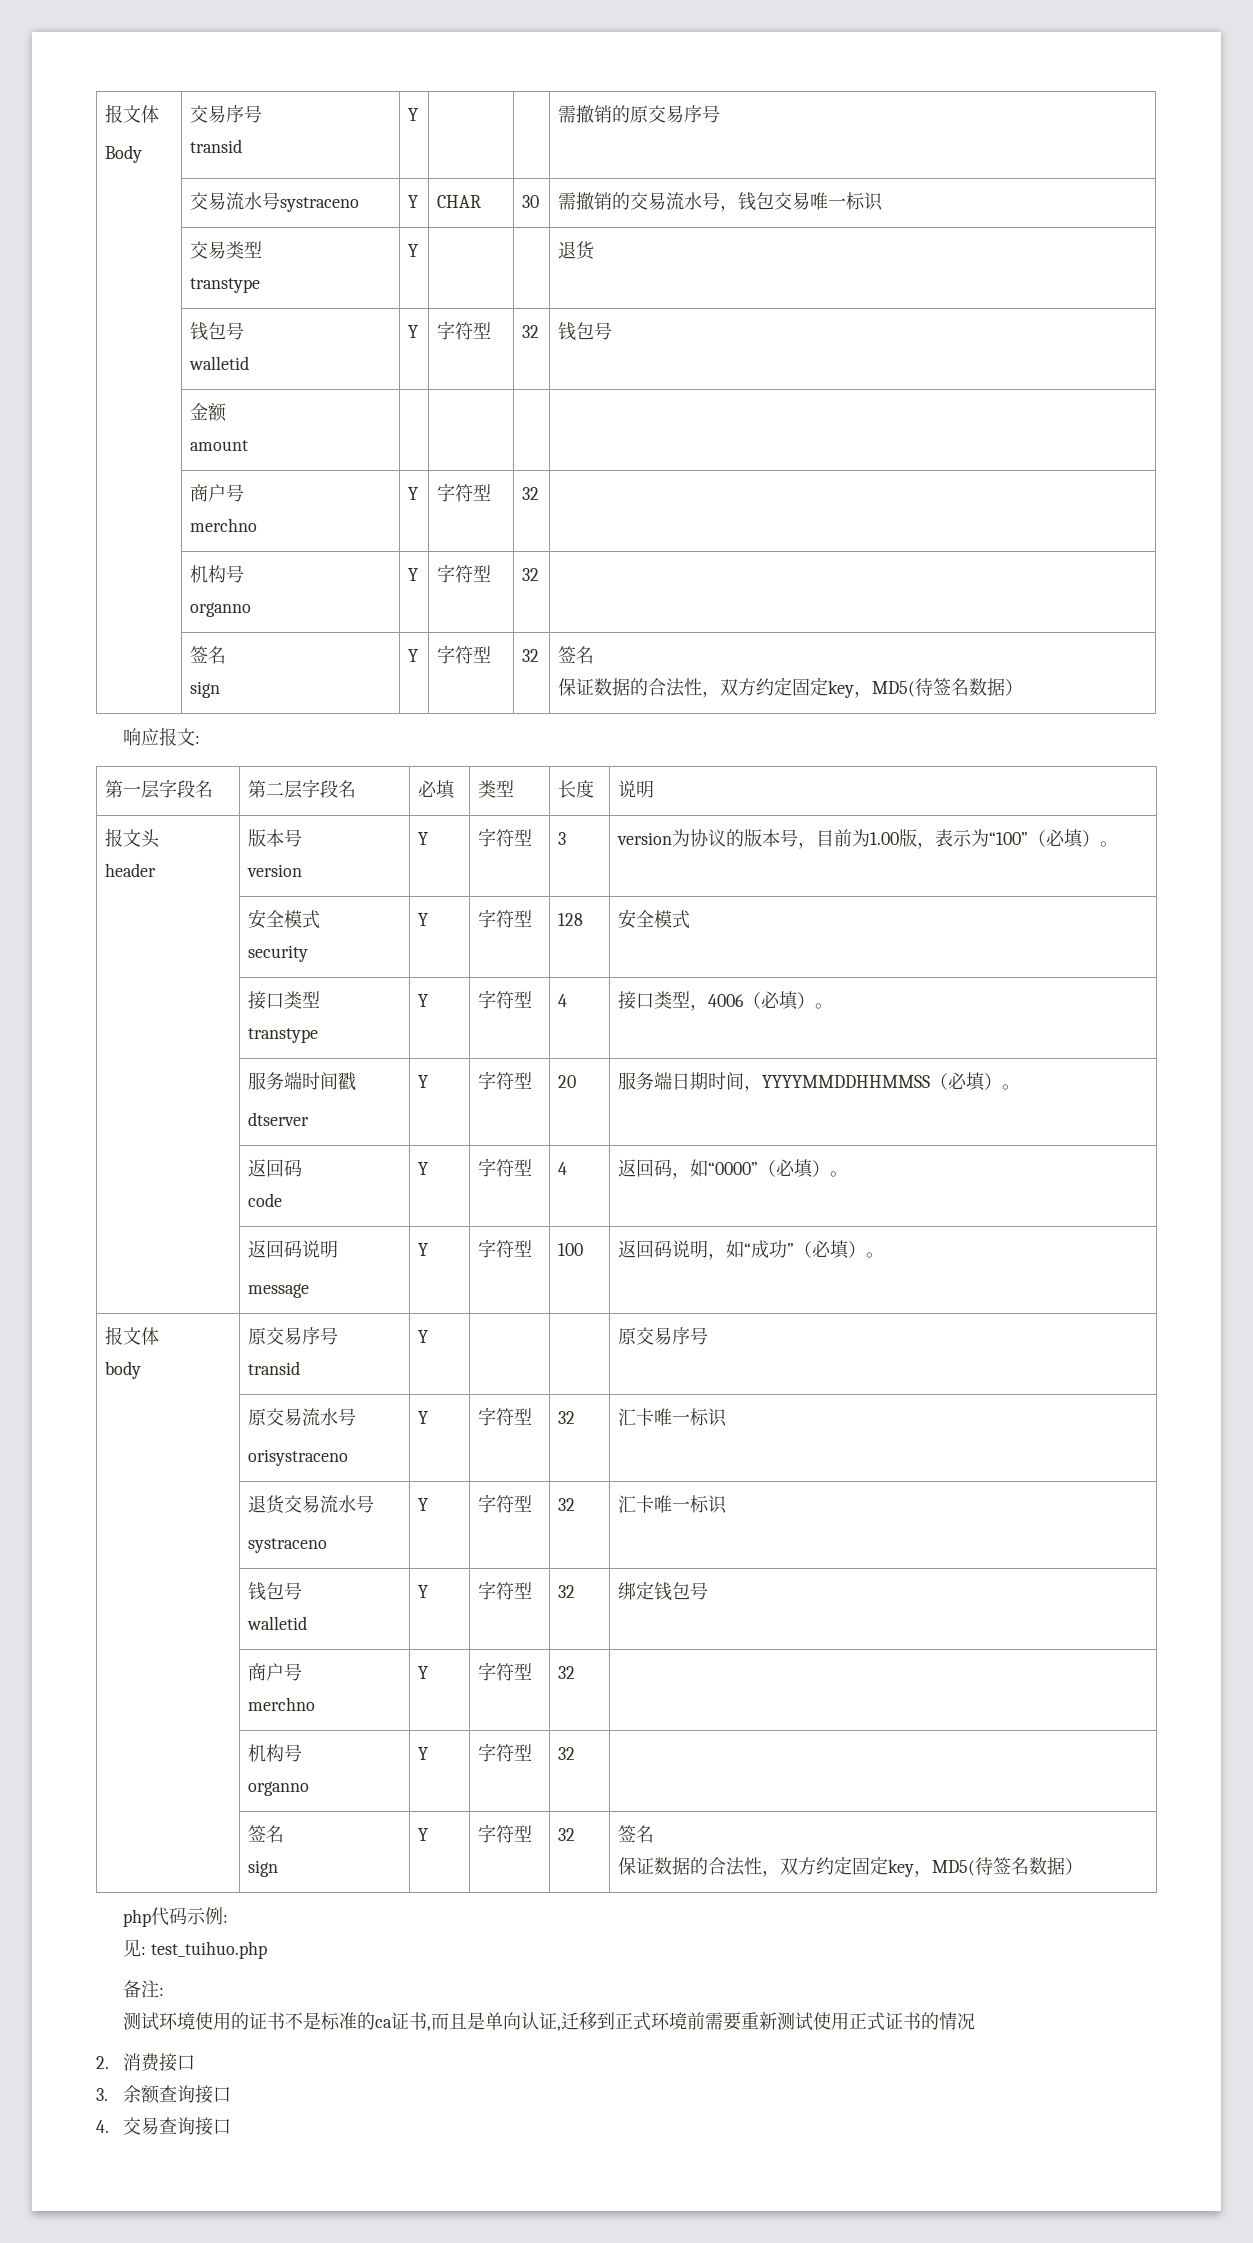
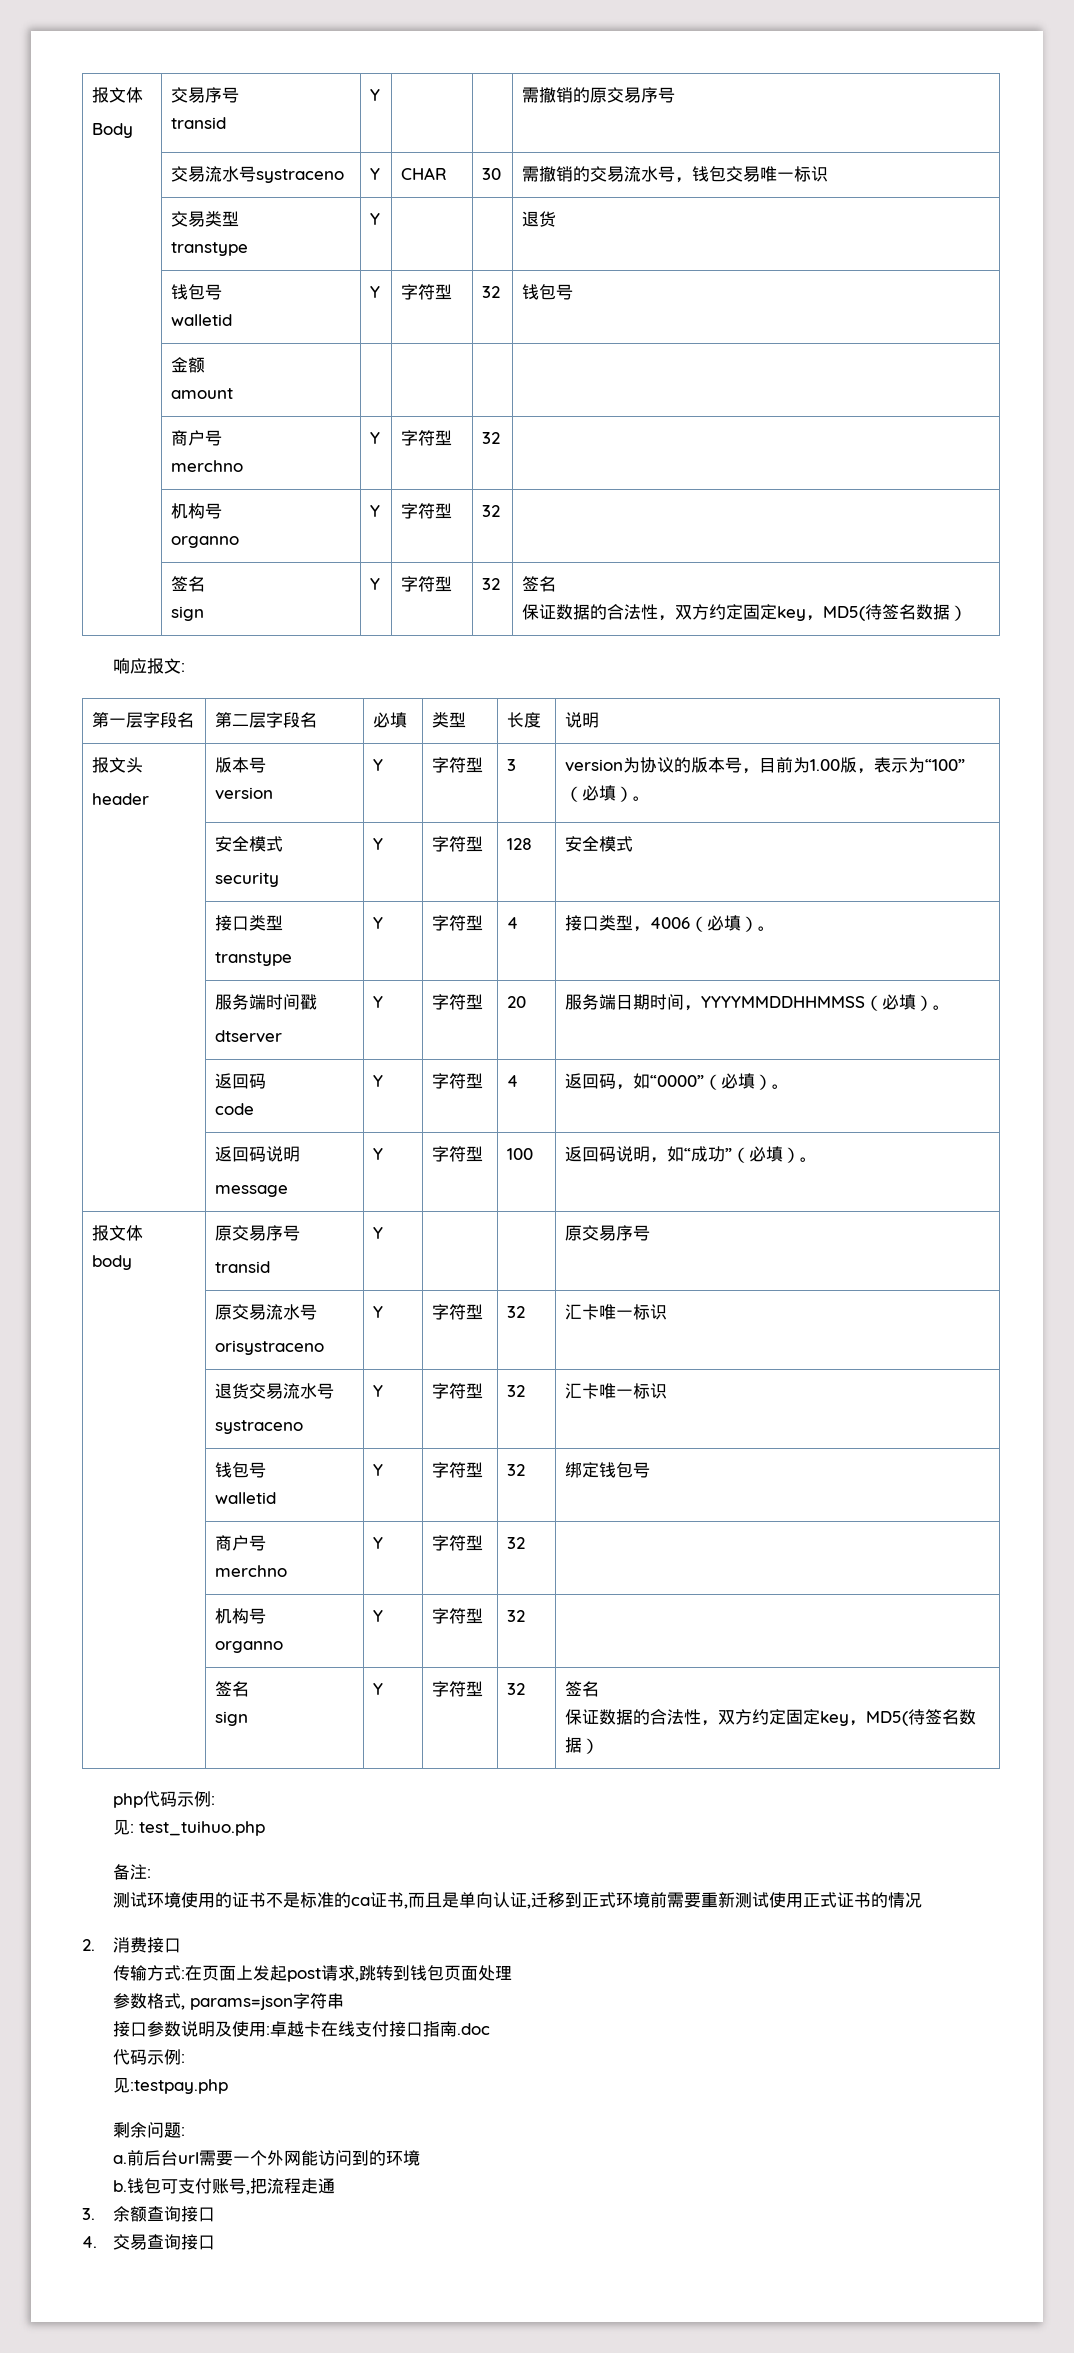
+ 传输方式:在页面上发起post请求,跳转到钱包页面处理
+ 参数格式, params=json字符串
+ 接口参数说明及使用:卓越卡在线支付接口指南.doc
+ 代码示例:
+ 见:testpay.php
+ 剩余问题:
+ a.前后台url需要一个外网能访问到的环境
+ b.钱包可支付账号,把流程走通

